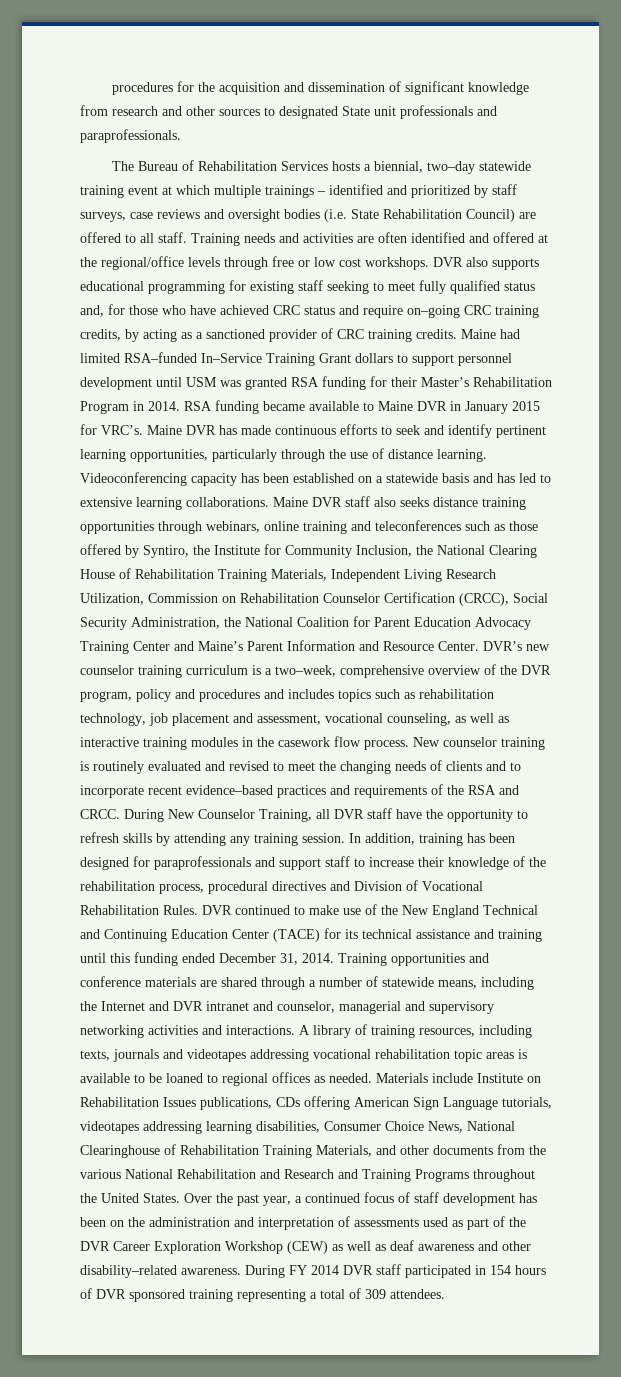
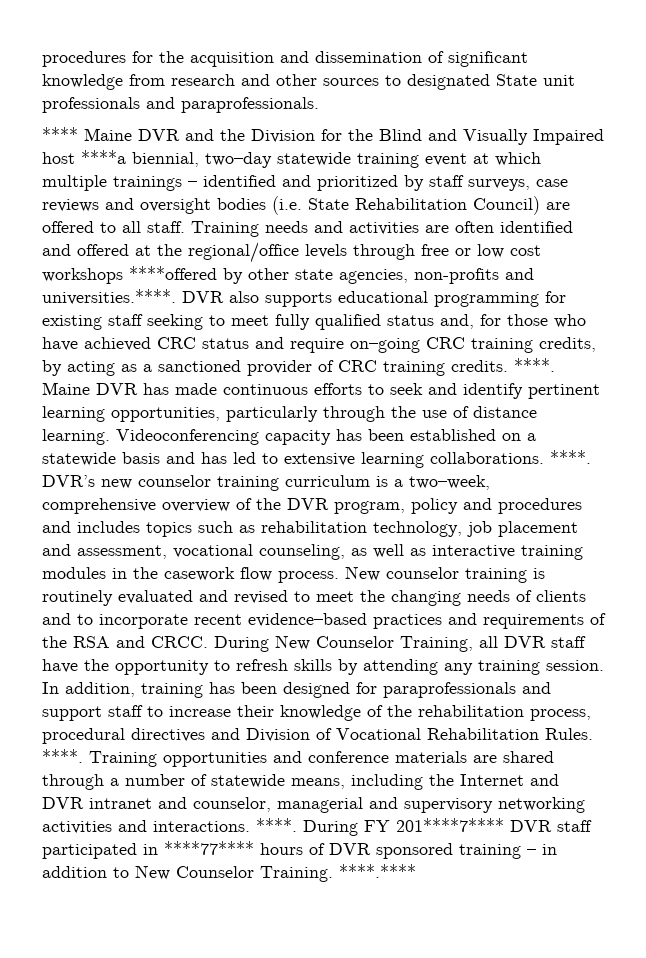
- The Bureau of Rehabilitation Services hosts a biennial, two–day statewide training event at which multiple trainings – identified and prioritized by staff surveys, case reviews and oversight bodies (i.e. State Rehabilitation Council) are offered to all staff.
+ **** Maine DVR and the Division for the Blind and Visually Impaired host ****a biennial, two–day statewide training event at which multiple trainings – identified and prioritized by staff surveys, case reviews and oversight bodies (i.e. State Rehabilitation Council) are offered to all staff.
- Training needs and activities are often identified and offered at the regional/office levels through free or low cost workshops. DVR also supports educational programming for existing staff seeking to meet fully qualified status and, for those who have achieved CRC status and require on–going CRC training credits, by acting as a sanctioned provider of CRC training credits. Maine had limited RSA–funded In–Service Training Grant dollars to support personnel development until USM was granted RSA funding for their Master’s Rehabilitation Program in 2014. RSA funding became available to Maine DVR in January 2015 for VRC’s.
+ Training needs and activities are often identified and offered at the regional/office levels through free or low cost workshops ****offered by other state agencies, non-profits and universities.****. DVR also supports educational programming for existing staff seeking to meet fully qualified status and, for those who have achieved CRC status and require on–going CRC training credits, by acting as a sanctioned provider of CRC training credits. ****.
- Videoconferencing capacity has been established on a statewide basis and has led to extensive learning collaborations. Maine DVR staff also seeks distance training opportunities through webinars, online training and teleconferences such as those offered by Syntiro, the Institute for Community Inclusion, the National Clearing House of Rehabilitation Training Materials, Independent Living Research Utilization, Commission on Rehabilitation Counselor Certification (CRCC), Social Security Administration, the National Coalition for Parent Education Advocacy Training Center and Maine’s Parent Information and Resource Center.
+ Videoconferencing capacity has been established on a statewide basis and has led to extensive learning collaborations. ****.
- In addition, training has been designed for paraprofessionals and support staff to increase their knowledge of the rehabilitation process, procedural directives and Division of Vocational Rehabilitation Rules. DVR continued to make use of the New England Technical and Continuing Education Center (TACE) for its technical assistance and training until this funding ended December 31, 2014.
+ In addition, training has been designed for paraprofessionals and support staff to increase their knowledge of the rehabilitation process, procedural directives and Division of Vocational Rehabilitation Rules. ****.
- Training opportunities and conference materials are shared through a number of statewide means, including the Internet and DVR intranet and counselor, managerial and supervisory networking activities and interactions. A library of training resources, including texts, journals and videotapes addressing vocational rehabilitation topic areas is available to be loaned to regional offices as needed. Materials include Institute on Rehabilitation Issues publications, CDs offering American Sign Language tutorials, videotapes addressing learning disabilities, Consumer Choice News, National Clearinghouse of Rehabilitation Training Materials, and other documents from the various National Rehabilitation and Research and Training Programs throughout the United States. Over the past year, a continued focus of staff development has been on the administration and interpretation of assessments used as part of the DVR Career Exploration Workshop (CEW) as well as deaf awareness and other disability–related awareness.
+ Training opportunities and conference materials are shared through a number of statewide means, including the Internet and DVR intranet and counselor, managerial and supervisory networking activities and interactions. ****.
- During FY 2014 DVR staff participated in 154 hours of DVR sponsored training representing a total of 309 attendees.
+ During FY 201****7**** DVR staff participated in ****77**** hours of DVR sponsored training – in addition to New Counselor Training. ****.****

